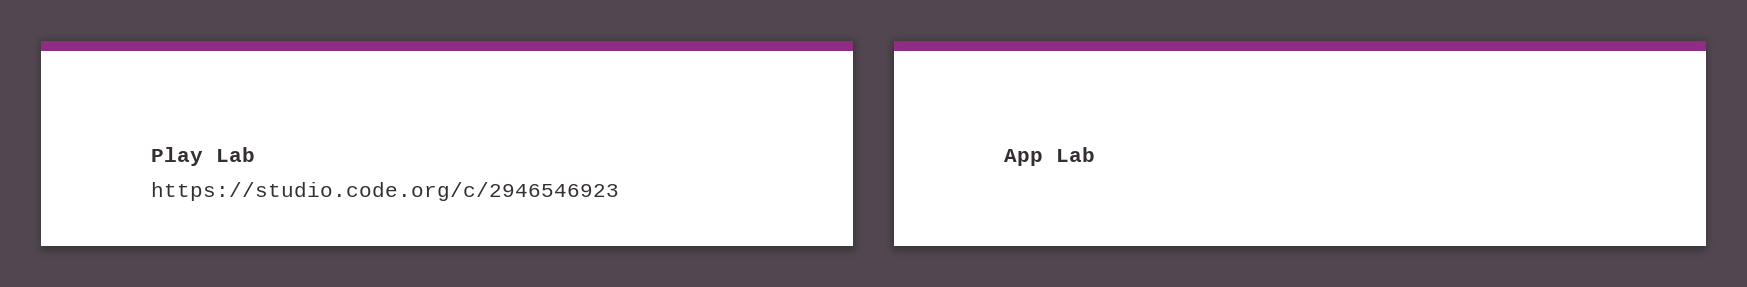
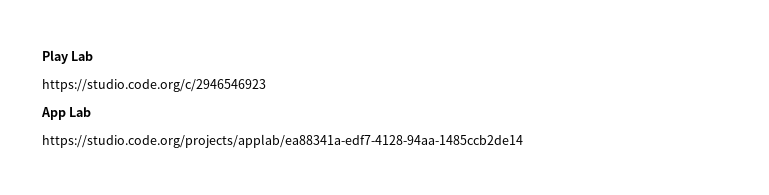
+ https://studio.code.org/projects/applab/ea88341a-edf7-4128-94aa-1485ccb2de14

